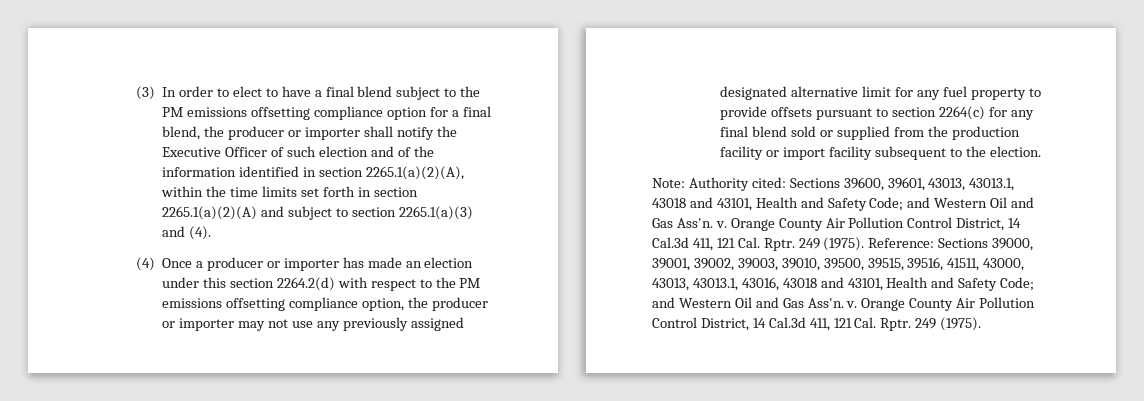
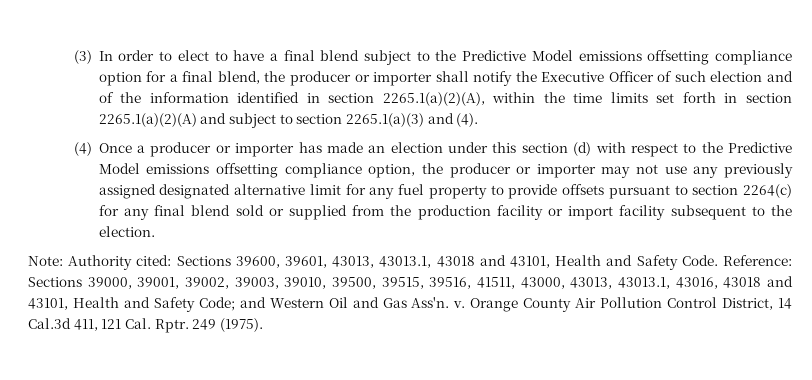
- (3) In order to elect to have a final blend subject to the PM emissions offsetting compliance option for a final blend, the producer or importer shall notify the Executive Officer of such election and of the information identified in section 2265.1(a)(2)(A), within the time limits set forth in section 2265.1(a)(2)(A) and subject to section 2265.1(a)(3) and (4).
+ (3) In order to elect to have a final blend subject to the Predictive Model emissions offsetting compliance option for a final blend, the producer or importer shall notify the Executive Officer of such election and of the information identified in section 2265.1(a)(2)(A), within the time limits set forth in section 2265.1(a)(2)(A) and subject to section 2265.1(a)(3) and (4).
- (4) Once a producer or importer has made an election under this section 2264.2(d) with respect to the PM emissions offsetting compliance option, the producer or importer may not use any previously assigned designated alternative limit for any fuel property to provide offsets pursuant to section 2264(c) for any final blend sold or supplied from the production facility or import facility subsequent to the election.
+ (4) Once a producer or importer has made an election under this section (d) with respect to the Predictive Model emissions offsetting compliance option, the producer or importer may not use any previously assigned designated alternative limit for any fuel property to provide offsets pursuant to section 2264(c) for any final blend sold or supplied from the production facility or import facility subsequent to the election.
- Note: Authority cited: Sections 39600, 39601, 43013, 43013.1, 43018 and 43101, Health and Safety Code; and Western Oil and Gas Ass'n. v. Orange County Air Pollution Control District, 14 Cal.3d 411, 121 Cal. Rptr. 249 (1975).
+ Note: Authority cited: Sections 39600, 39601, 43013, 43013.1, 43018 and 43101, Health and Safety Code.

